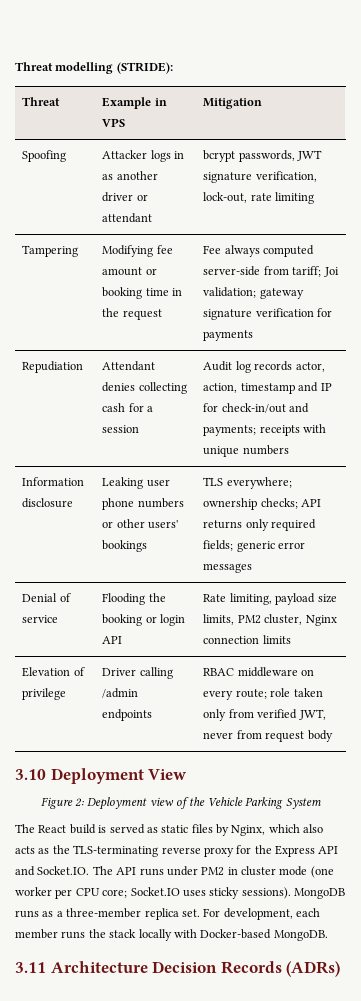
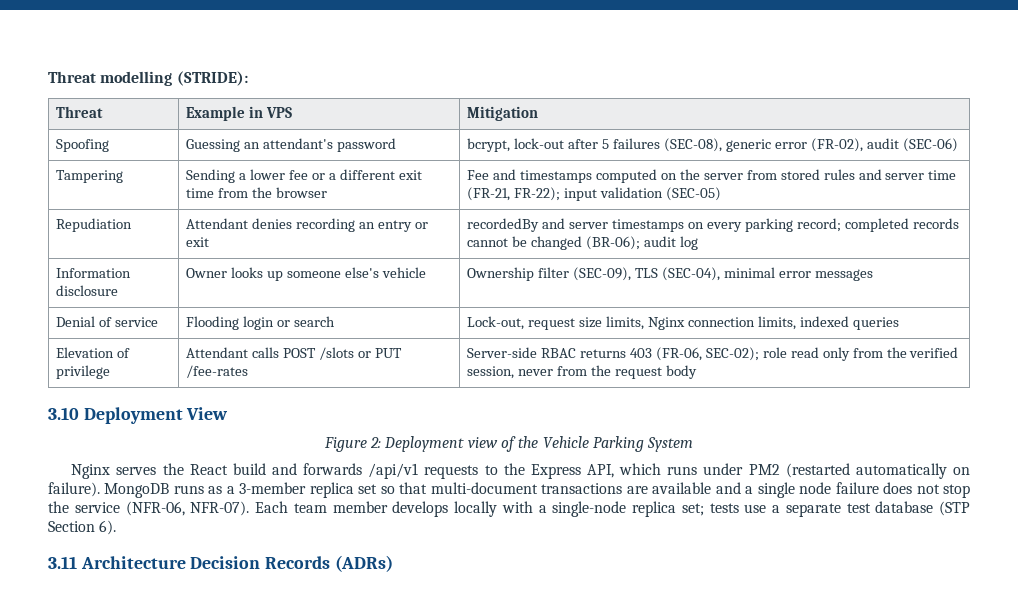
- Spoofing | Attacker logs in as another driver or attendant | bcrypt passwords, JWT signature verification, lock-out, rate limiting
- Tampering | Modifying fee amount or booking time in the request | Fee always computed server-side from tariff; Joi validation; gateway signature verification for payments
- Repudiation | Attendant denies collecting cash for a session | Audit log records actor, action, timestamp and IP for check-in/out and payments; receipts with unique numbers
- Information disclosure | Leaking user phone numbers or other users' bookings | TLS everywhere; ownership checks; API returns only required fields; generic error messages
+ Spoofing | Guessing an attendant's password | bcrypt, lock-out after 5 failures (SEC-08), generic error (FR-02), audit (SEC-06)
+ Tampering | Sending a lower fee or a different exit time from the browser | Fee and timestamps computed on the server from stored rules and server time (FR-21, FR-22); input validation (SEC-05)
+ Repudiation | Attendant denies recording an entry or exit | recordedBy and server timestamps on every parking record; completed records cannot be changed (BR-06); audit log
+ Information disclosure | Owner looks up someone else's vehicle | Ownership filter (SEC-09), TLS (SEC-04), minimal error messages
- Denial of service | Flooding the booking or login API | Rate limiting, payload size limits, PM2 cluster, Nginx connection limits
- Elevation of privilege | Driver calling /admin endpoints | RBAC middleware on every route; role taken only from verified JWT, never from request body
+ Denial of service | Flooding login or search | Lock-out, request size limits, Nginx connection limits, indexed queries
+ Elevation of privilege | Attendant calls POST /slots or PUT /fee-rates | Server-side RBAC returns 403 (FR-06, SEC-02); role read only from the verified session, never from the request body
- The React build is served as static files by Nginx, which also acts as the TLS-terminating reverse proxy for the Express API and Socket.IO. The API runs under PM2 in cluster mode (one worker per CPU core; Socket.IO uses sticky sessions). MongoDB runs as a three-member replica set. For development, each member runs the stack locally with Docker-based MongoDB.
+ Nginx serves the React build and forwards /api/v1 requests to the Express API, which runs under PM2 (restarted automatically on failure). MongoDB runs as a 3-member replica set so that multi-document transactions are available and a single node failure does not stop the service (NFR-06, NFR-07). Each team member develops locally with a single-node replica set; tests use a separate test database (STP Section 6).

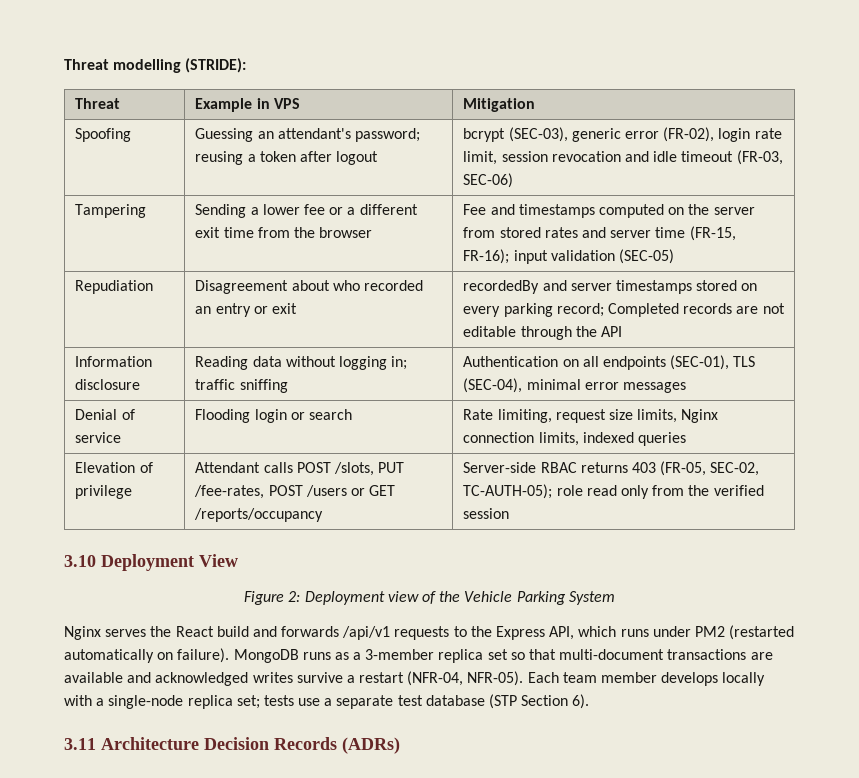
- Spoofing | Guessing an attendant's password | bcrypt, lock-out after 5 failures (SEC-08), generic error (FR-02), audit (SEC-06)
+ Spoofing | Guessing an attendant's password; reusing a token after logout | bcrypt (SEC-03), generic error (FR-02), login rate limit, session revocation and idle timeout (FR-03, SEC-06)
- Tampering | Sending a lower fee or a different exit time from the browser | Fee and timestamps computed on the server from stored rules and server time (FR-21, FR-22); input validation (SEC-05)
+ Tampering | Sending a lower fee or a different exit time from the browser | Fee and timestamps computed on the server from stored rates and server time (FR-15, FR-16); input validation (SEC-05)
- Repudiation | Attendant denies recording an entry or exit | recordedBy and server timestamps on every parking record; completed records cannot be changed (BR-06); audit log
- Information disclosure | Owner looks up someone else's vehicle | Ownership filter (SEC-09), TLS (SEC-04), minimal error messages
+ Repudiation | Disagreement about who recorded an entry or exit | recordedBy and server timestamps stored on every parking record; Completed records are not editable through the API
+ Information disclosure | Reading data without logging in; traffic sniffing | Authentication on all endpoints (SEC-01), TLS (SEC-04), minimal error messages
- Denial of service | Flooding login or search | Lock-out, request size limits, Nginx connection limits, indexed queries
+ Denial of service | Flooding login or search | Rate limiting, request size limits, Nginx connection limits, indexed queries
- Elevation of privilege | Attendant calls POST /slots or PUT /fee-rates | Server-side RBAC returns 403 (FR-06, SEC-02); role read only from the verified session, never from the request body
+ Elevation of privilege | Attendant calls POST /slots, PUT /fee-rates, POST /users or GET /reports/occupancy | Server-side RBAC returns 403 (FR-05, SEC-02, TC-AUTH-05); role read only from the verified session
- MongoDB runs as a 3-member replica set so that multi-document transactions are available and a single node failure does not stop the service (NFR-06, NFR-07).
+ MongoDB runs as a 3-member replica set so that multi-document transactions are available and acknowledged writes survive a restart (NFR-04, NFR-05).

